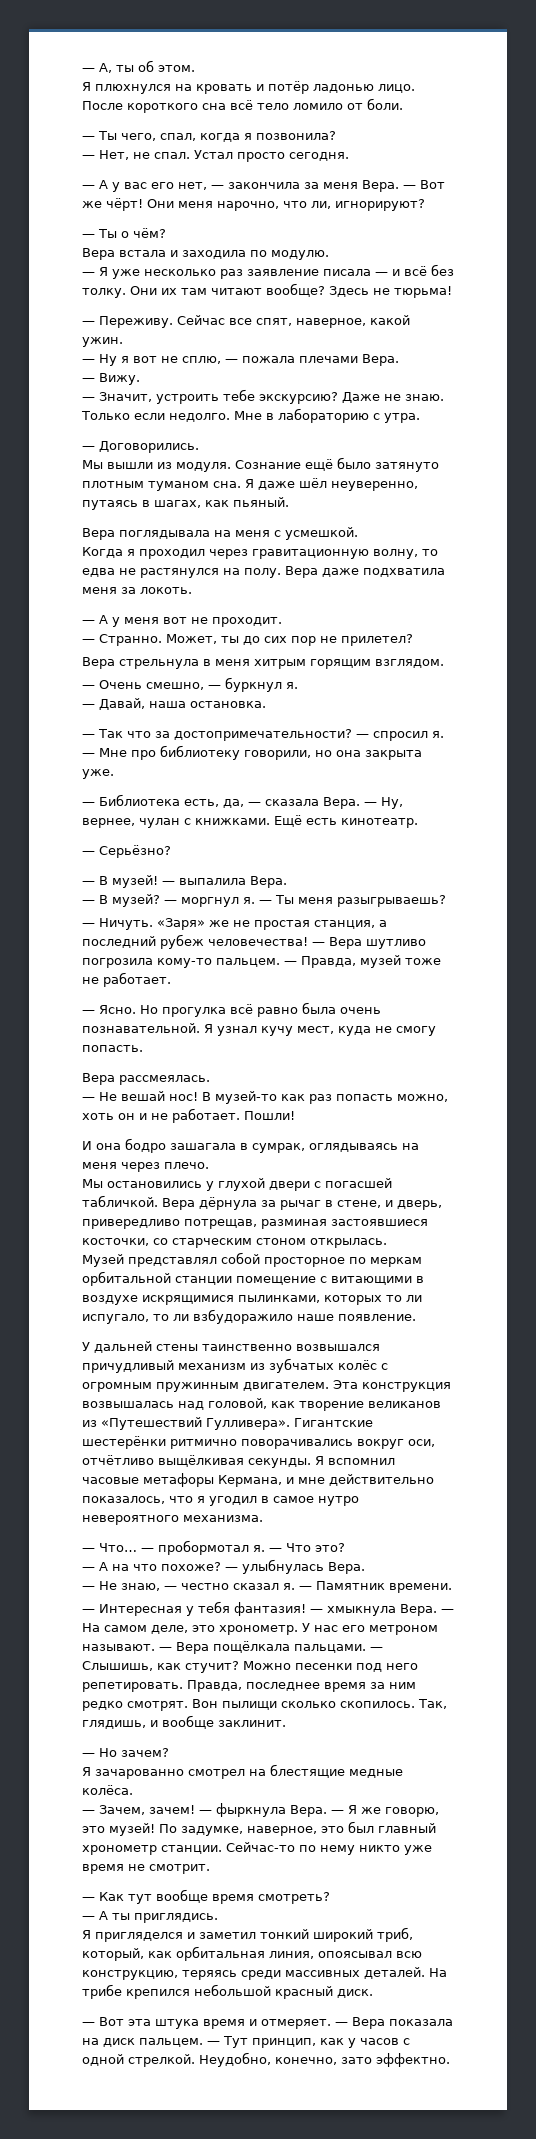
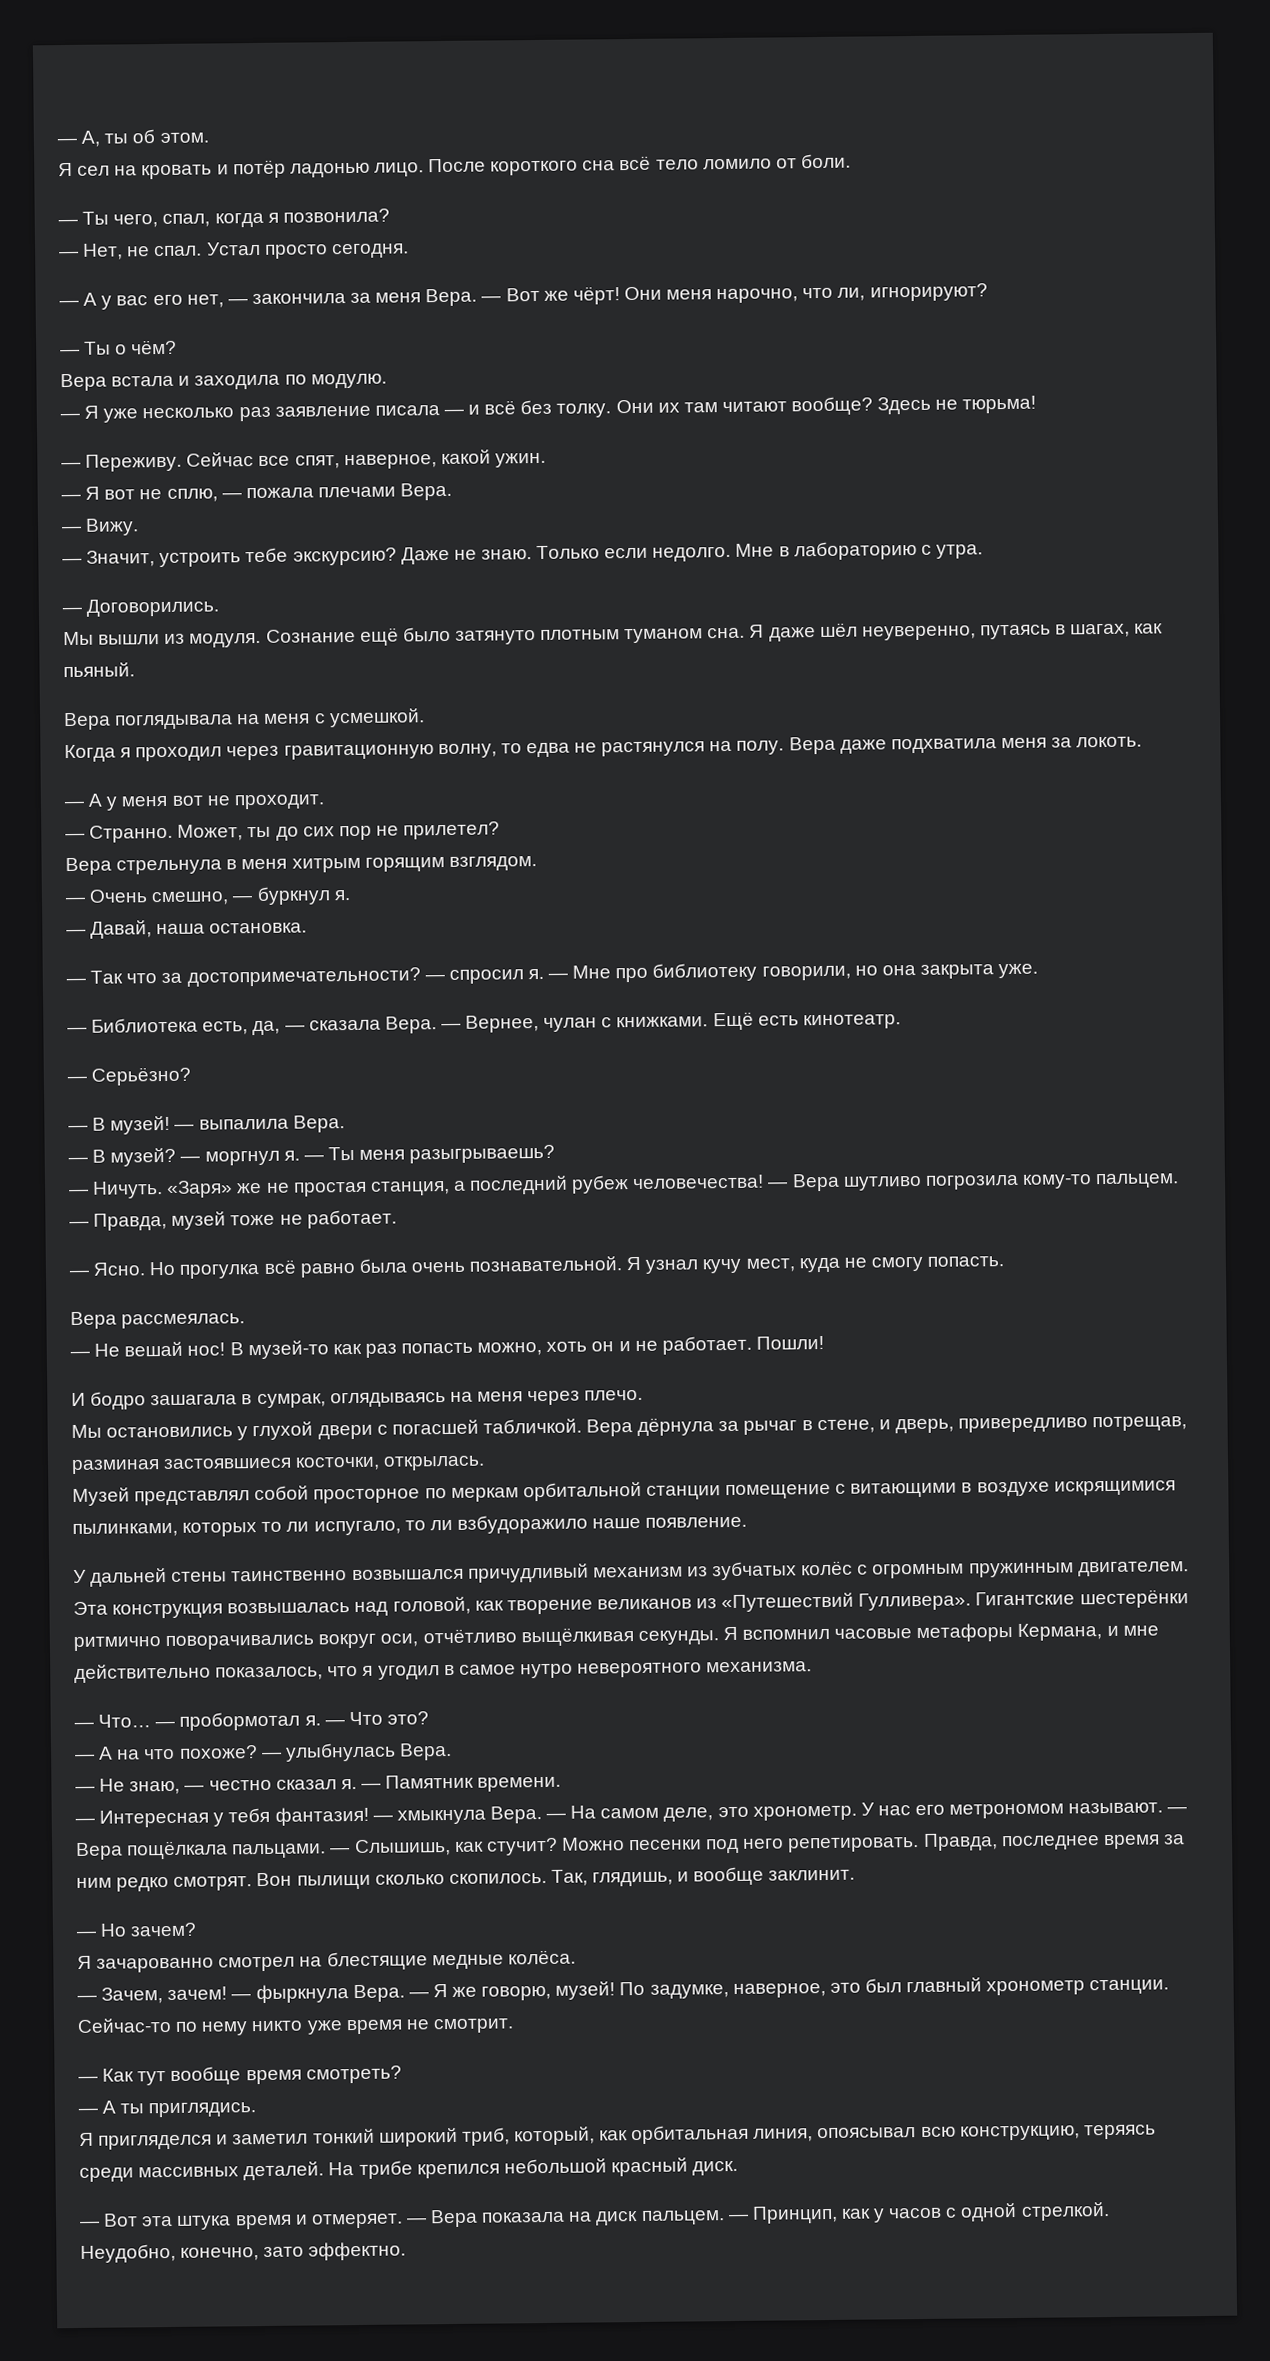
- Я плюхнулся на кровать и потёр ладонью лицо.
+ Я сел на кровать и потёр ладонью лицо.
- — Ну я вот не сплю, — пожала плечами Вера.
+ — Я вот не сплю, — пожала плечами Вера.
- — Ну, вернее, чулан с книжками.
+ — Вернее, чулан с книжками.
- И она бодро зашагала в сумрак, оглядываясь на меня через плечо.
+ И бодро зашагала в сумрак, оглядываясь на меня через плечо.
- Вера дёрнула за рычаг в стене, и дверь, привередливо потрещав, разминая застоявшиеся косточки, со старческим стоном открылась.
+ Вера дёрнула за рычаг в стене, и дверь, привередливо потрещав, разминая застоявшиеся косточки, открылась.
- У нас его метроном называют.
+ У нас его метрономом называют.
- — Я же говорю, это музей!
+ — Я же говорю, музей!
- — Тут принцип, как у часов с одной стрелкой.
+ — Принцип, как у часов с одной стрелкой.

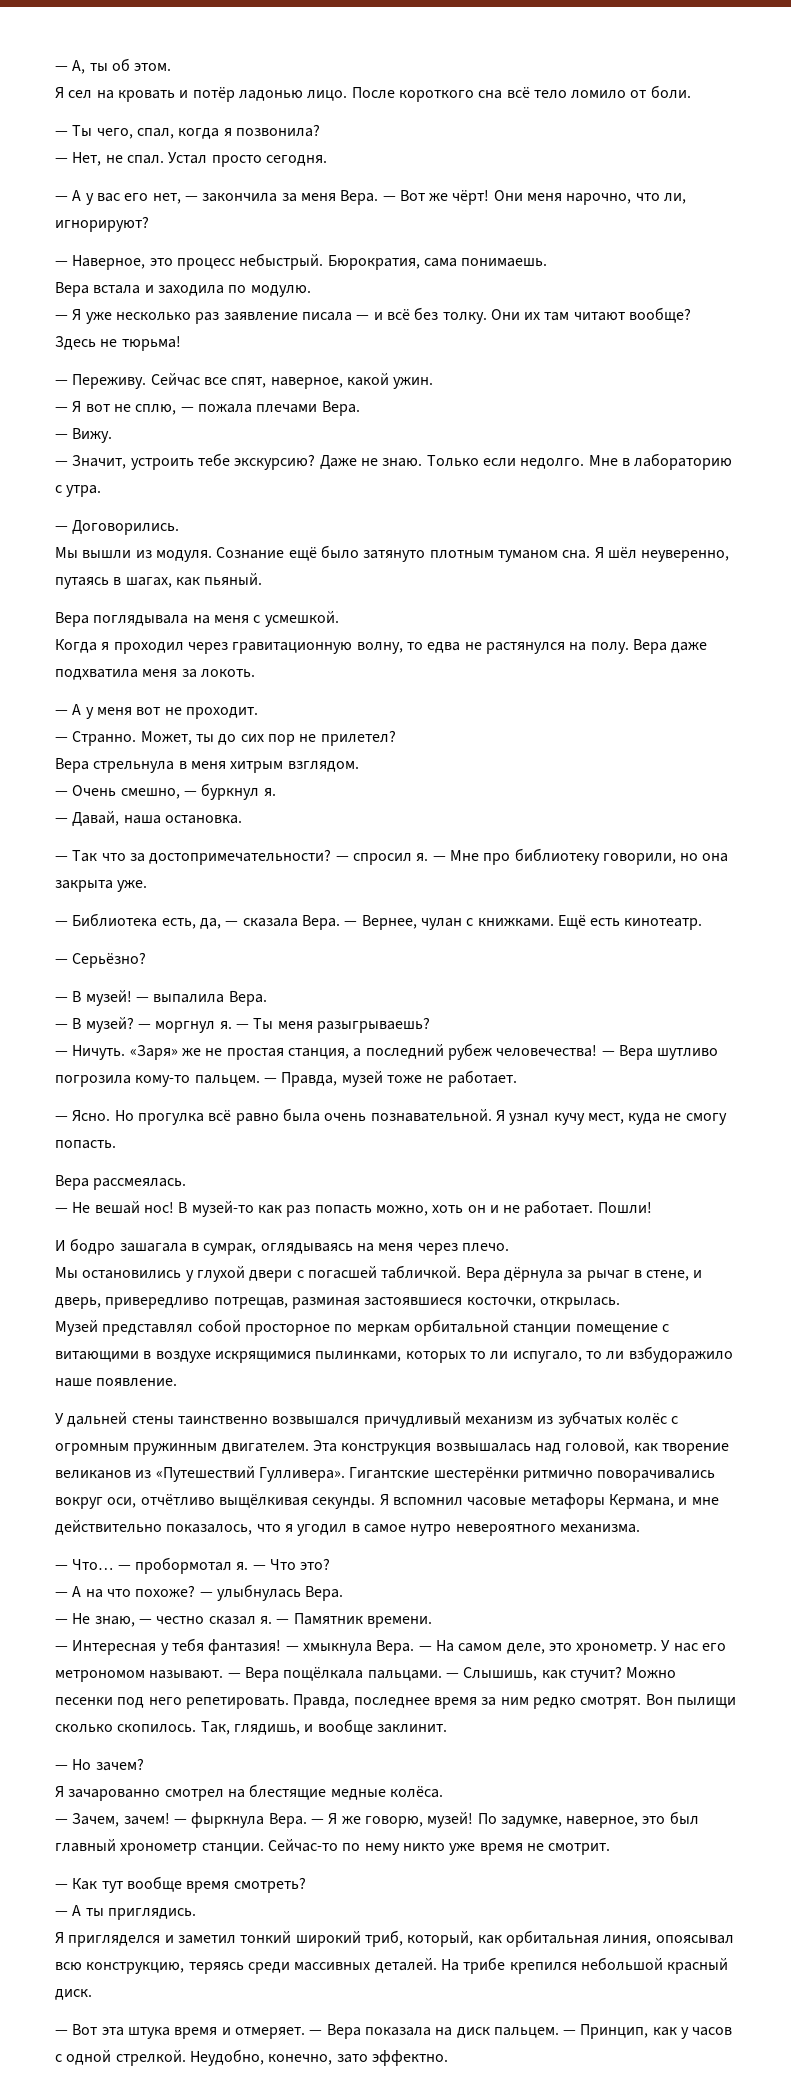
- — Ты о чём?
+ — Наверное, это процесс небыстрый. Бюрократия, сама понимаешь.
- Я даже шёл неуверенно, путаясь в шагах, как пьяный.
+ Я шёл неуверенно, путаясь в шагах, как пьяный.
- Вера стрельнула в меня хитрым горящим взглядом.
+ Вера стрельнула в меня хитрым взглядом.

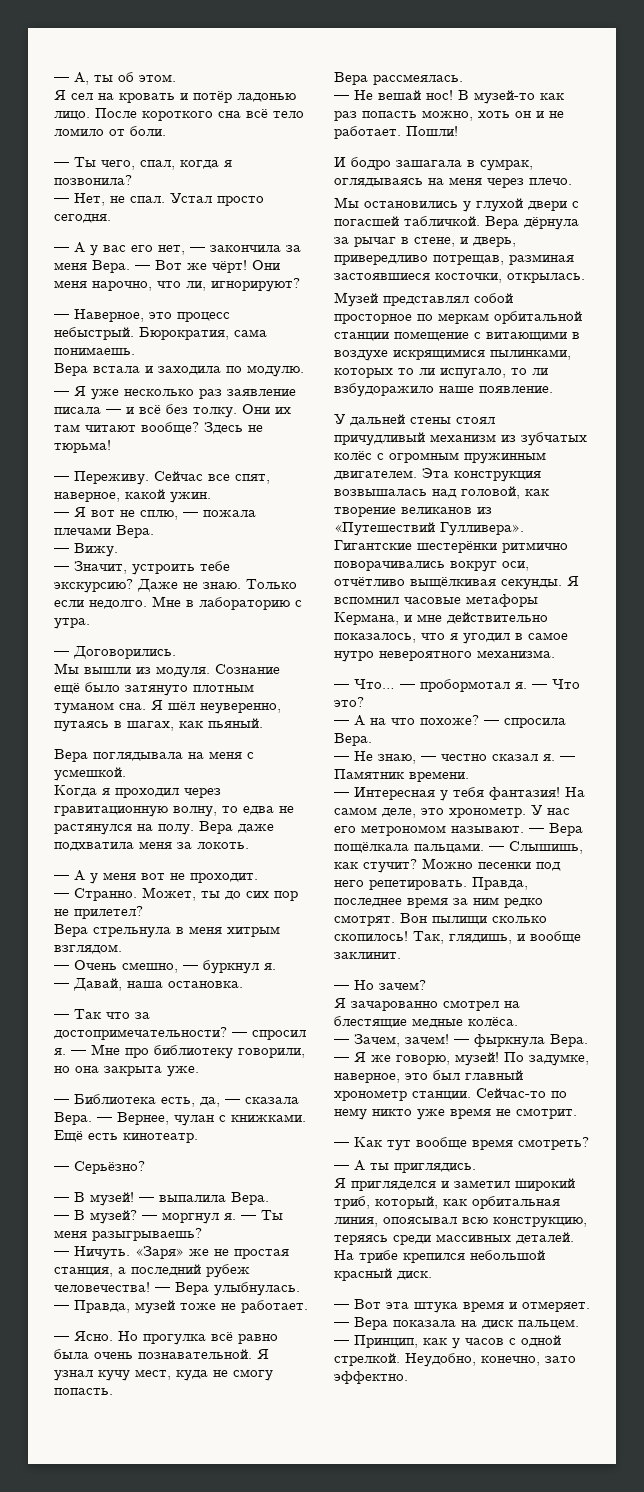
- — Вера шутливо погрозила кому-то пальцем.
+ — Вера улыбнулась.
- У дальней стены таинственно возвышался причудливый механизм из зубчатых колёс с огромным пружинным двигателем.
+ У дальней стены стоял причудливый механизм из зубчатых колёс с огромным пружинным двигателем.
- — улыбнулась Вера.
+ — спросила Вера.
- — хмыкнула Вера. — На самом деле, это хронометр.
+ На самом деле, это хронометр.
- Вон пылищи сколько скопилось.
+ Вон пылищи сколько скопилось!
- Я пригляделся и заметил тонкий широкий триб, который, как орбитальная линия, опоясывал всю конструкцию, теряясь среди массивных деталей.
+ Я пригляделся и заметил широкий триб, который, как орбитальная линия, опоясывал всю конструкцию, теряясь среди массивных деталей.

